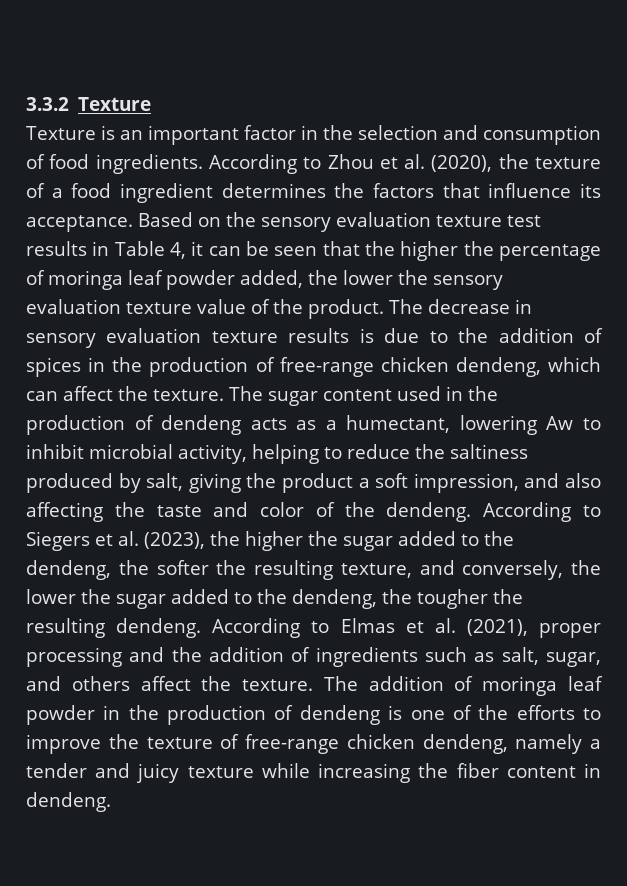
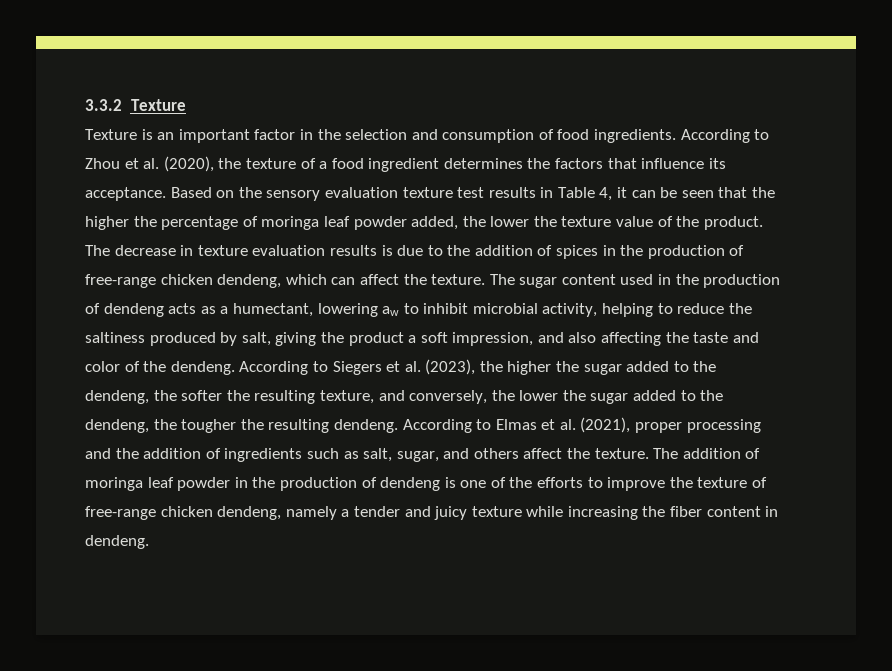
- Based on the sensory evaluation texture test results in Table 4, it can be seen that the higher the percentage of moringa leaf powder added, the lower the sensory evaluation texture value of the product.
+ Based on the sensory evaluation texture test results in Table 4, it can be seen that the higher the percentage of moringa leaf powder added, the lower the texture value of the product.
- The decrease in sensory evaluation texture results is due to the addition of spices in the production of free-range chicken dendeng, which can affect the texture.
+ The decrease in texture evaluation results is due to the addition of spices in the production of free-range chicken dendeng, which can affect the texture.
- The sugar content used in the production of dendeng acts as a humectant, lowering Aw to inhibit microbial activity, helping to reduce the saltiness produced by salt, giving the product a soft impression, and also affecting the taste and color of the dendeng.
+ The sugar content used in the production of dendeng acts as a humectant, lowering aw to inhibit microbial activity, helping to reduce the saltiness produced by salt, giving the product a soft impression, and also affecting the taste and color of the dendeng.

